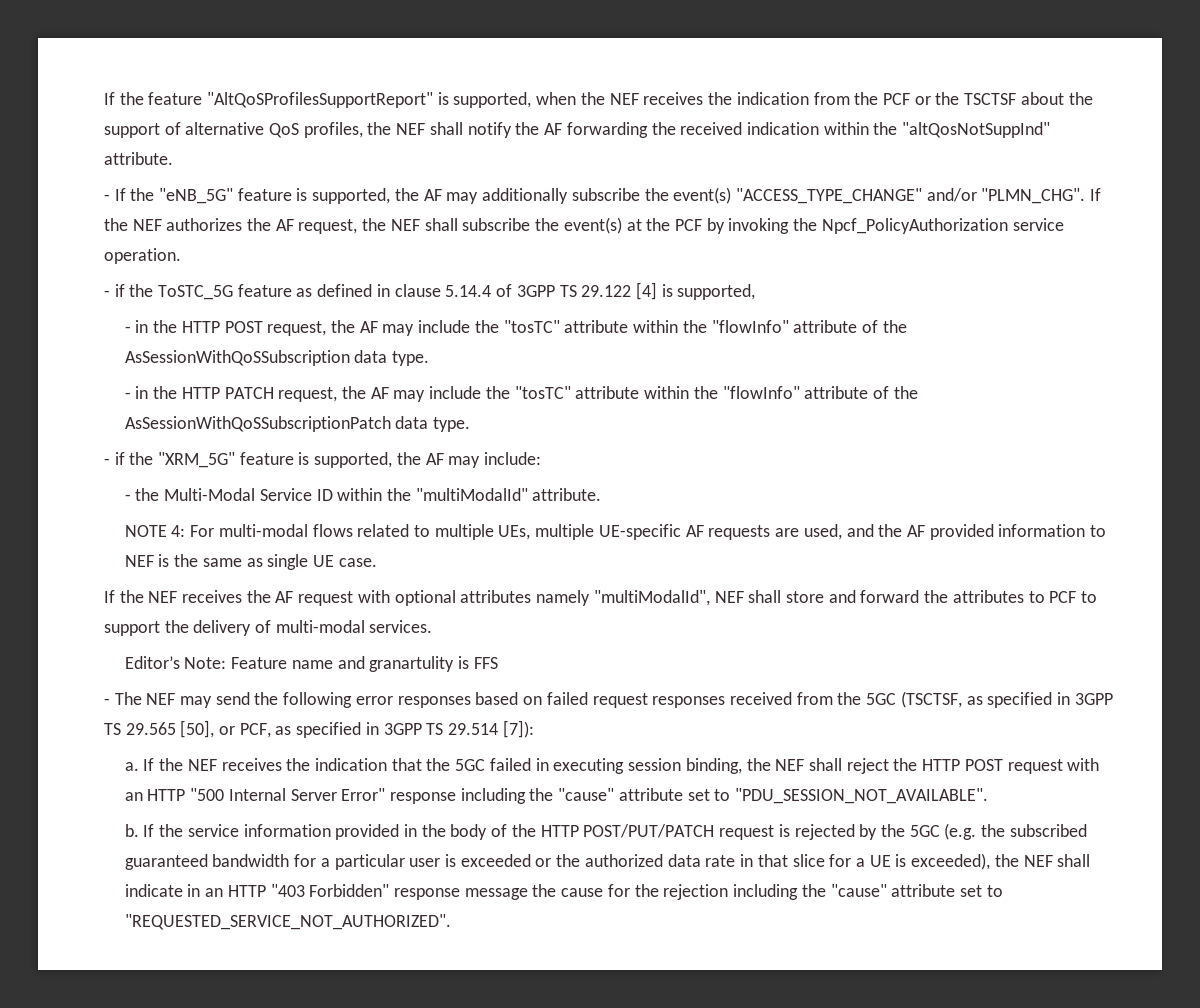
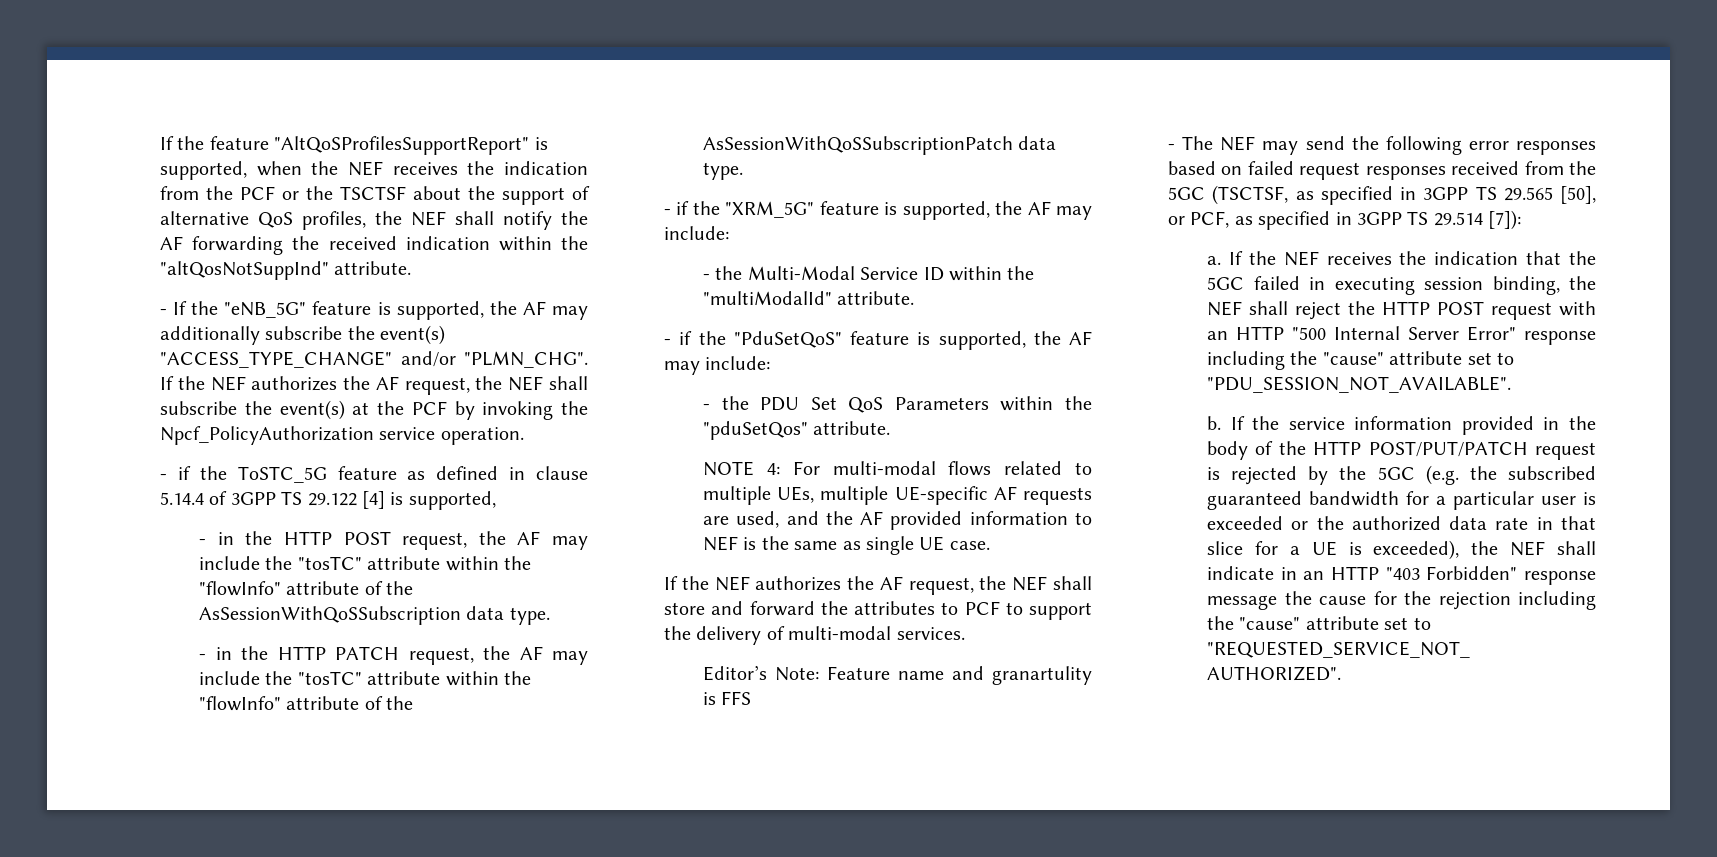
+ - if the "PduSetQoS" feature is supported, the AF may include:
+ - the PDU Set QoS Parameters within the "pduSetQos" attribute.
- If the NEF receives the AF request with optional attributes namely "multiModalId", NEF shall store and forward the attributes to PCF to support the delivery of multi-modal services.
+ If the NEF authorizes the AF request, the NEF shall store and forward the attributes to PCF to support the delivery of multi-modal services.

